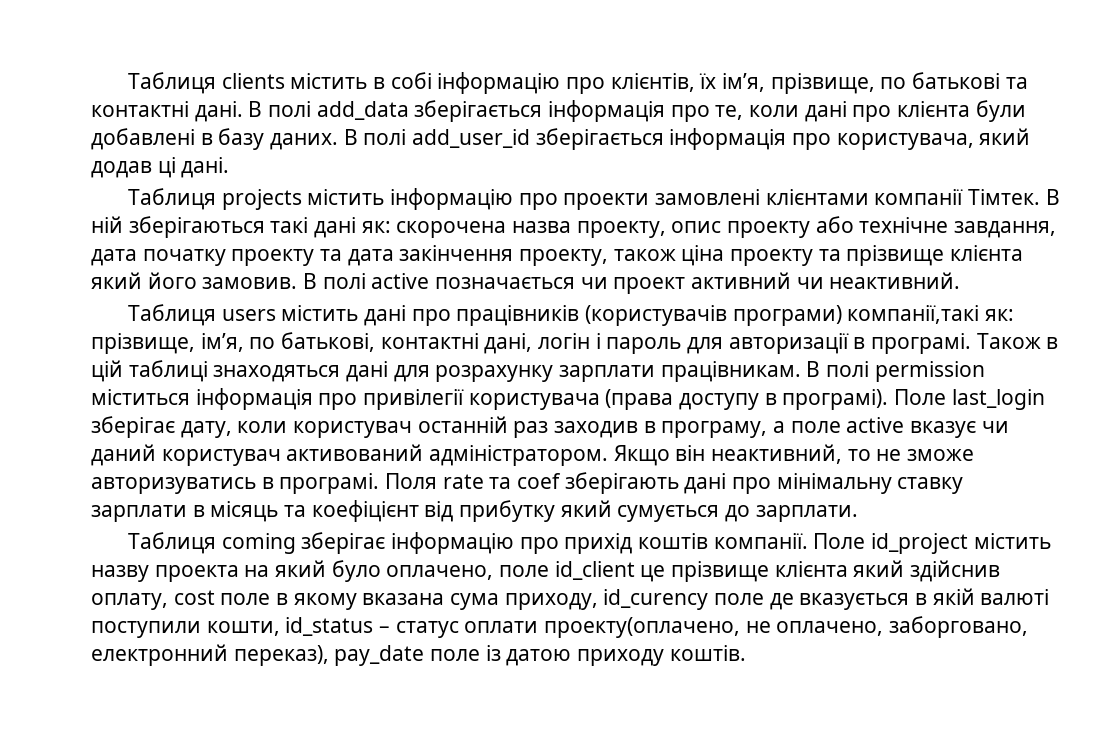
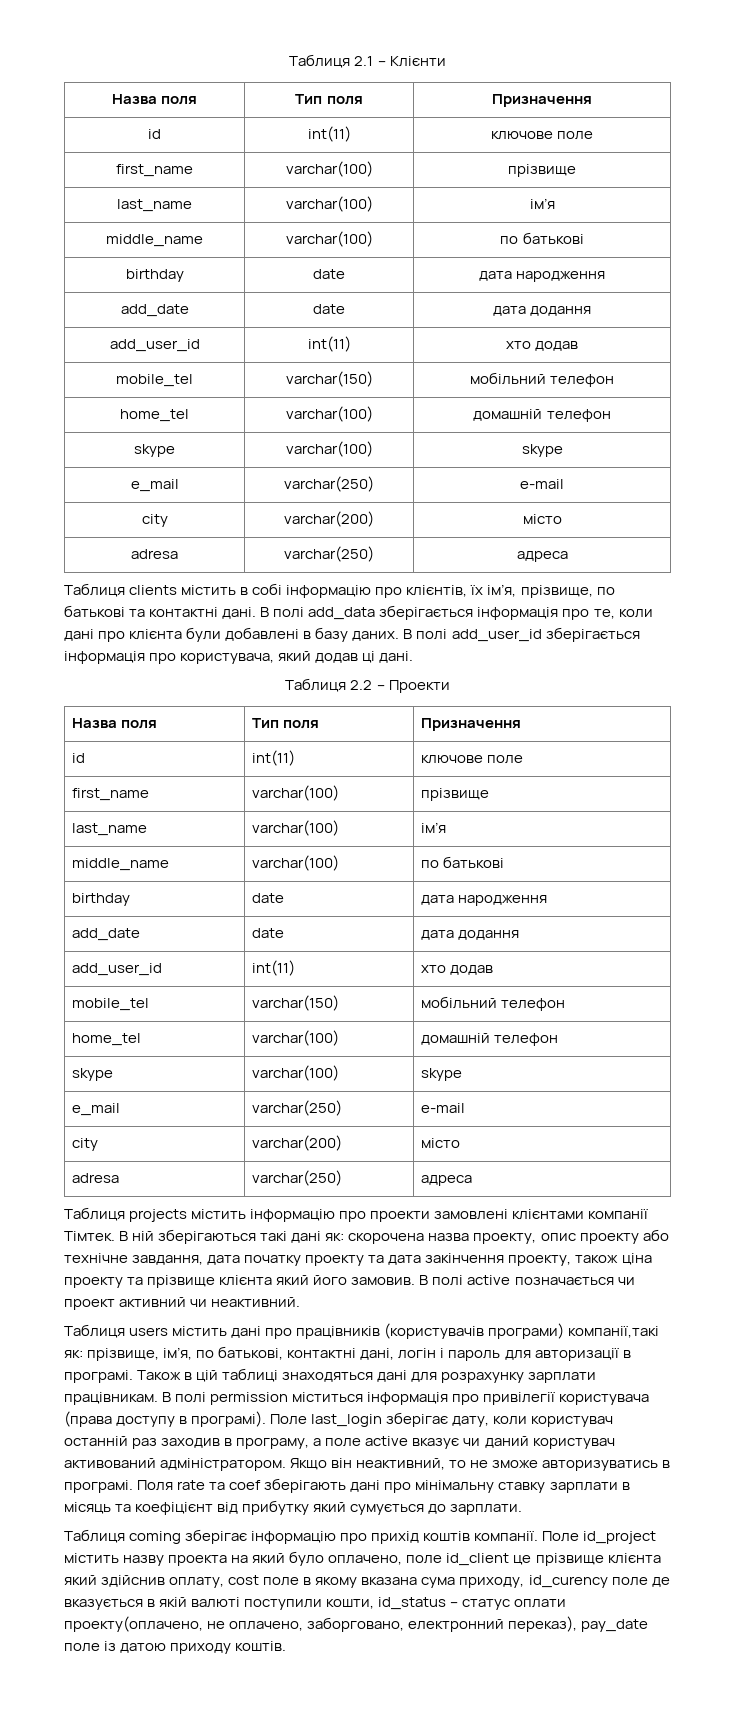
+ Таблиця 2.1 – Клієнти
+ Назва поля | Тип поля | Призначення
+ id | int(11) | ключове поле
+ first_name | varchar(100) | прізвище
+ last_name | varchar(100) | ім’я
+ middle_name | varchar(100) | по батькові
+ birthday | date | дата народження
+ add_date | date | дата додання
+ add_user_id | int(11) | хто додав
+ mobile_tel | varchar(150) | мобільний телефон
+ home_tel | varchar(100) | домашній телефон
+ skype | varchar(100) | skype
+ e_mail | varchar(250) | e-mail
+ city | varchar(200) | місто
+ adresa | varchar(250) | адреса
+ Таблиця 2.2 – Проекти
+ Назва поля | Тип поля | Призначення
+ id | int(11) | ключове поле
+ first_name | varchar(100) | прізвище
+ last_name | varchar(100) | ім’я
+ middle_name | varchar(100) | по батькові
+ birthday | date | дата народження
+ add_date | date | дата додання
+ add_user_id | int(11) | хто додав
+ mobile_tel | varchar(150) | мобільний телефон
+ home_tel | varchar(100) | домашній телефон
+ skype | varchar(100) | skype
+ e_mail | varchar(250) | e-mail
+ city | varchar(200) | місто
+ adresa | varchar(250) | адреса

